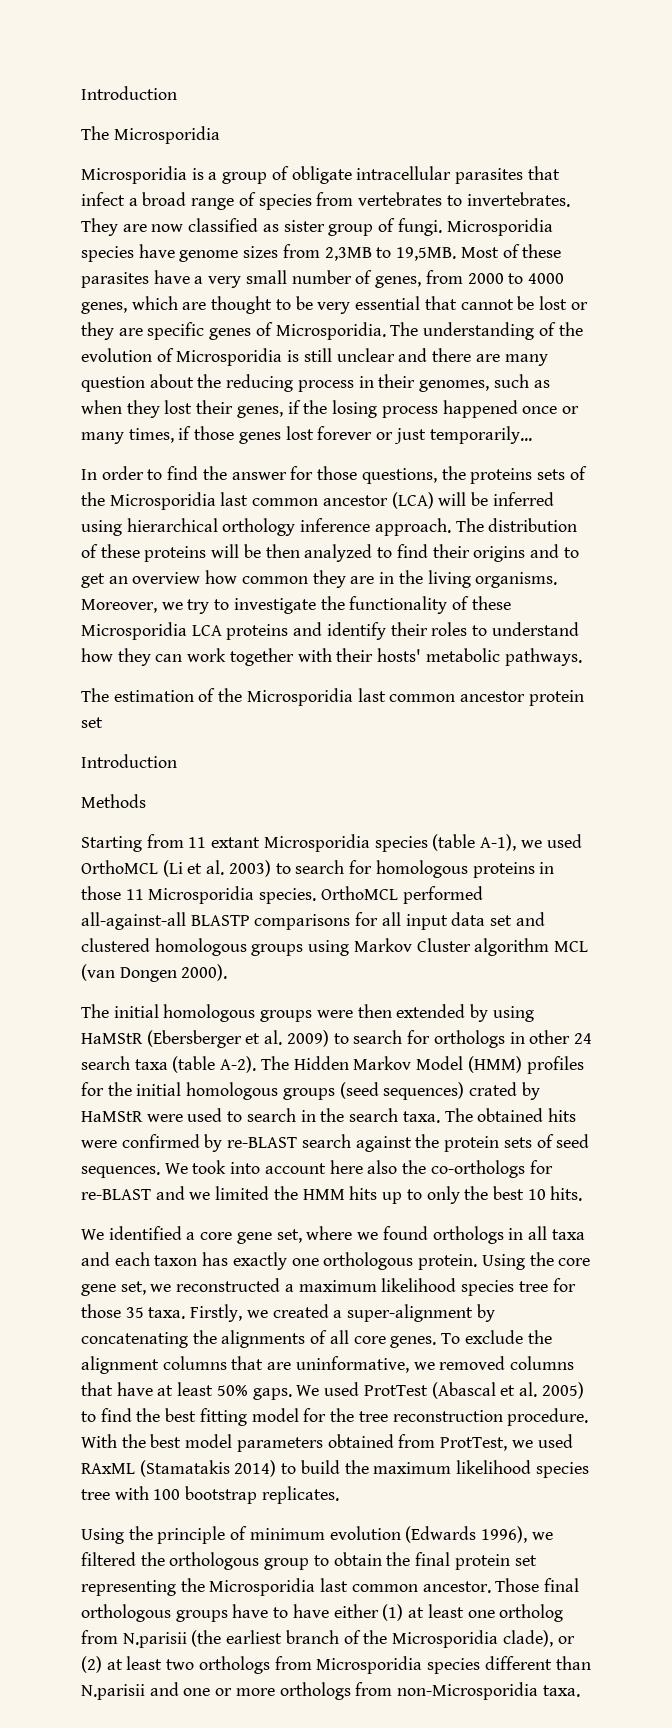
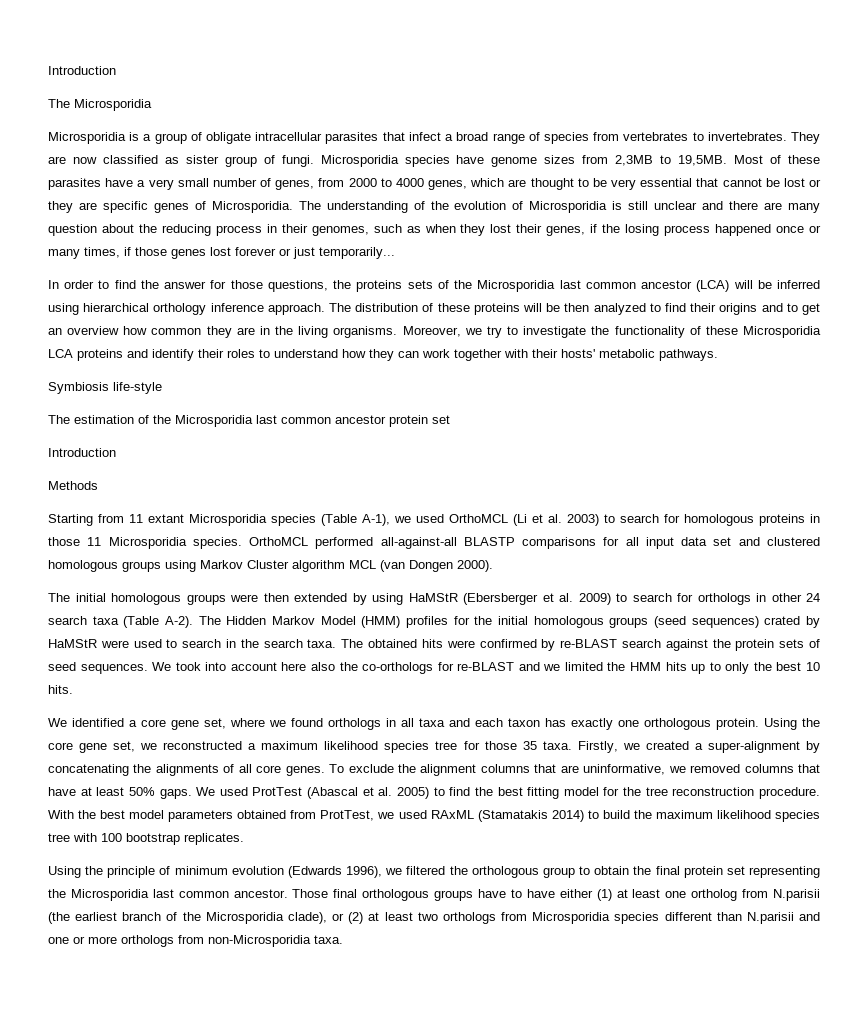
+ Symbiosis life-style
- Starting from 11 extant Microsporidia species (table A-1), we used OrthoMCL (Li et al. 2003) to search for homologous proteins in those 11 Microsporidia species.
+ Starting from 11 extant Microsporidia species (Table A-1), we used OrthoMCL (Li et al. 2003) to search for homologous proteins in those 11 Microsporidia species.
- The initial homologous groups were then extended by using HaMStR (Ebersberger et al. 2009) to search for orthologs in other 24 search taxa (table A-2).
+ The initial homologous groups were then extended by using HaMStR (Ebersberger et al. 2009) to search for orthologs in other 24 search taxa (Table A-2).

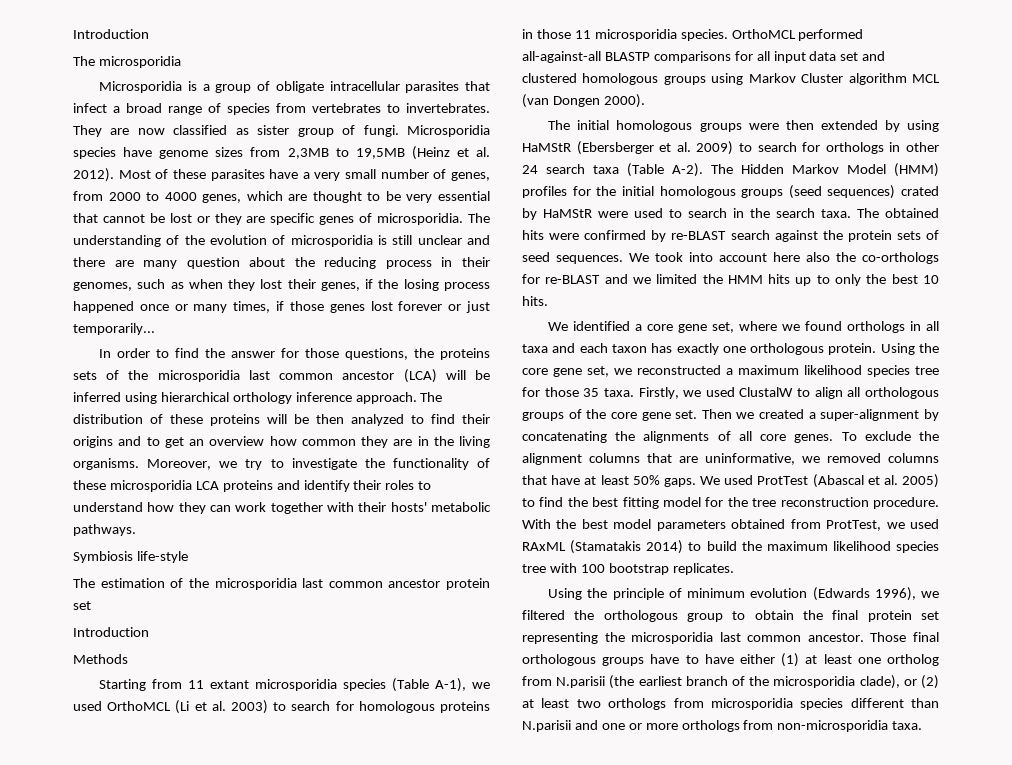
- The Microsporidia
+ The microsporidia
- Microsporidia species have genome sizes from 2,3MB to 19,5MB.
+ Microsporidia species have genome sizes from 2,3MB to 19,5MB (Heinz et al. 2012).
- Most of these parasites have a very small number of genes, from 2000 to 4000 genes, which are thought to be very essential that cannot be lost or they are specific genes of Microsporidia.
+ Most of these parasites have a very small number of genes, from 2000 to 4000 genes, which are thought to be very essential that cannot be lost or they are specific genes of microsporidia.
- The understanding of the evolution of Microsporidia is still unclear and there are many question about the reducing process in their genomes, such as when they lost their genes, if the losing process happened once or many times, if those genes lost forever or just temporarily...
+ The understanding of the evolution of microsporidia is still unclear and there are many question about the reducing process in their genomes, such as when they lost their genes, if the losing process happened once or many times, if those genes lost forever or just temporarily...
- In order to find the answer for those questions, the proteins sets of the Microsporidia last common ancestor (LCA) will be inferred using hierarchical orthology inference approach.
+ In order to find the answer for those questions, the proteins sets of the microsporidia last common ancestor (LCA) will be inferred using hierarchical orthology inference approach.
- Moreover, we try to investigate the functionality of these Microsporidia LCA proteins and identify their roles to understand how they can work together with their hosts' metabolic pathways.
+ Moreover, we try to investigate the functionality of these microsporidia LCA proteins and identify their roles to understand how they can work together with their hosts' metabolic pathways.
- The estimation of the Microsporidia last common ancestor protein set
+ The estimation of the microsporidia last common ancestor protein set
- Starting from 11 extant Microsporidia species (Table A-1), we used OrthoMCL (Li et al. 2003) to search for homologous proteins in those 11 Microsporidia species.
+ Starting from 11 extant microsporidia species (Table A-1), we used OrthoMCL (Li et al. 2003) to search for homologous proteins in those 11 microsporidia species.
- Firstly, we created a super-alignment by concatenating the alignments of all core genes.
+ Firstly, we used ClustalW to align all orthologous groups of the core gene set. Then we created a super-alignment by concatenating the alignments of all core genes.
- Using the principle of minimum evolution (Edwards 1996), we filtered the orthologous group to obtain the final protein set representing the Microsporidia last common ancestor.
+ Using the principle of minimum evolution (Edwards 1996), we filtered the orthologous group to obtain the final protein set representing the microsporidia last common ancestor.
- Those final orthologous groups have to have either (1) at least one ortholog from N.parisii (the earliest branch of the Microsporidia clade), or (2) at least two orthologs from Microsporidia species different than N.parisii and one or more orthologs from non-Microsporidia taxa.
+ Those final orthologous groups have to have either (1) at least one ortholog from N.parisii (the earliest branch of the microsporidia clade), or (2) at least two orthologs from microsporidia species different than N.parisii and one or more orthologs from non-microsporidia taxa.

